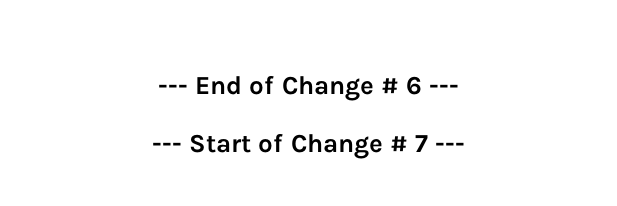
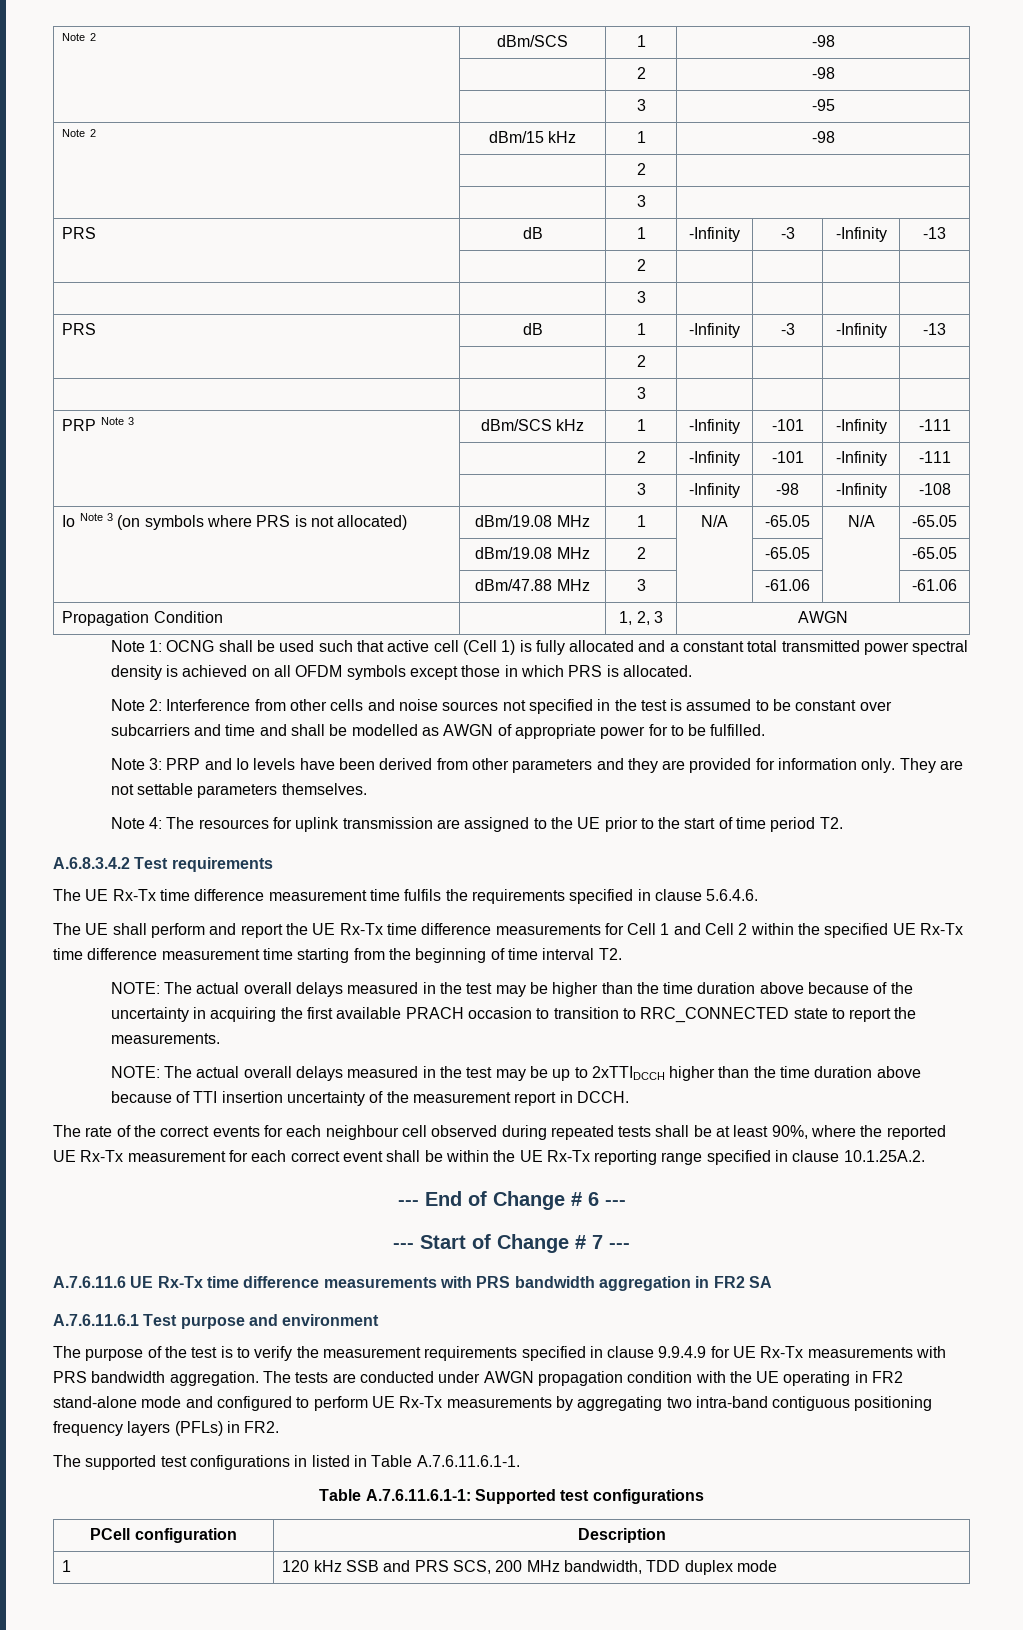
+ Note 2 | dBm/SCS | 1 | -98
+ | | 2 | -98
+ | | 3 | -95
+ Note 2 | dBm/15 kHz | 1 | -98
+ | | 2 |
+ | | 3 |
+ PRS | dB | 1 | -Infinity | -3 | -Infinity | -13
+ | | 2 | | | |
+ | | 3 | | | |
+ PRS | dB | 1 | -Infinity | -3 | -Infinity | -13
+ | | 2 | | | |
+ | | 3 | | | |
+ PRP Note 3 | dBm/SCS kHz | 1 | -Infinity | -101 | -Infinity | -111
+ | | 2 | -Infinity | -101 | -Infinity | -111
+ | | 3 | -Infinity | -98 | -Infinity | -108
+ Io Note 3 (on symbols where PRS is not allocated) | dBm/19.08 MHz | 1 | N/A | -65.05 | N/A | -65.05
+ | dBm/19.08 MHz | 2 | | -65.05 | | -65.05
+ | dBm/47.88 MHz | 3 | | -61.06 | | -61.06
+ Propagation Condition | | 1, 2, 3 | AWGN
+ Note 1: OCNG shall be used such that active cell (Cell 1) is fully allocated and a constant total transmitted power spectral density is achieved on all OFDM symbols except those in which PRS is allocated.
+ Note 2: Interference from other cells and noise sources not specified in the test is assumed to be constant over subcarriers and time and shall be modelled as AWGN of appropriate power for to be fulfilled.
+ Note 3: PRP and Io levels have been derived from other parameters and they are provided for information only. They are not settable parameters themselves.
+ Note 4: The resources for uplink transmission are assigned to the UE prior to the start of time period T2.
+ A.6.8.3.4.2 Test requirements
+ The UE Rx-Tx time difference measurement time fulfils the requirements specified in clause 5.6.4.6.
+ The UE shall perform and report the UE Rx-Tx time difference measurements for Cell 1 and Cell 2 within the specified UE Rx-Tx time difference measurement time starting from the beginning of time interval T2.
+ NOTE: The actual overall delays measured in the test may be higher than the time duration above because of the uncertainty in acquiring the first available PRACH occasion to transition to RRC_CONNECTED state to report the measurements.
+ NOTE: The actual overall delays measured in the test may be up to 2xTTIDCCH higher than the time duration above because of TTI insertion uncertainty of the measurement report in DCCH.
+ The rate of the correct events for each neighbour cell observed during repeated tests shall be at least 90%, where the reported UE Rx-Tx measurement for each correct event shall be within the UE Rx-Tx reporting range specified in clause 10.1.25A.2.
+ A.7.6.11.6 UE Rx-Tx time difference measurements with PRS bandwidth aggregation in FR2 SA
+ A.7.6.11.6.1 Test purpose and environment
+ The purpose of the test is to verify the measurement requirements specified in clause 9.9.4.9 for UE Rx-Tx measurements with PRS bandwidth aggregation. The tests are conducted under AWGN propagation condition with the UE operating in FR2 stand-alone mode and configured to perform UE Rx-Tx measurements by aggregating two intra-band contiguous positioning frequency layers (PFLs) in FR2.
+ The supported test configurations in listed in Table A.7.6.11.6.1-1.
+ Table A.7.6.11.6.1-1: Supported test configurations
+ PCell configuration | Description
+ 1 | 120 kHz SSB and PRS SCS, 200 MHz bandwidth, TDD duplex mode

